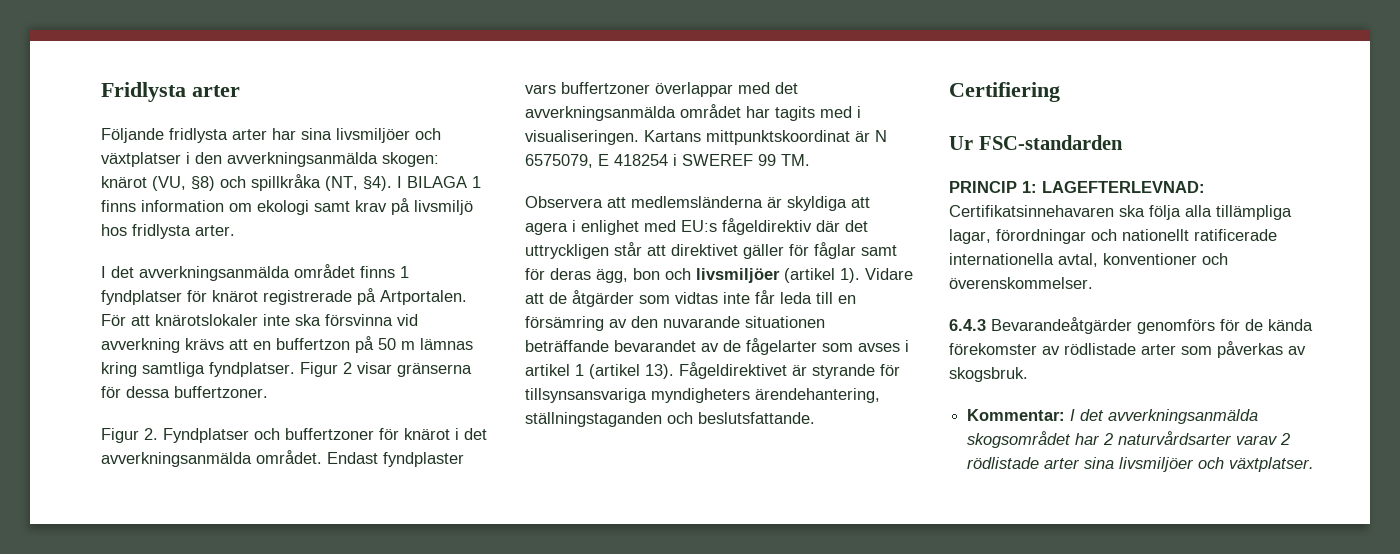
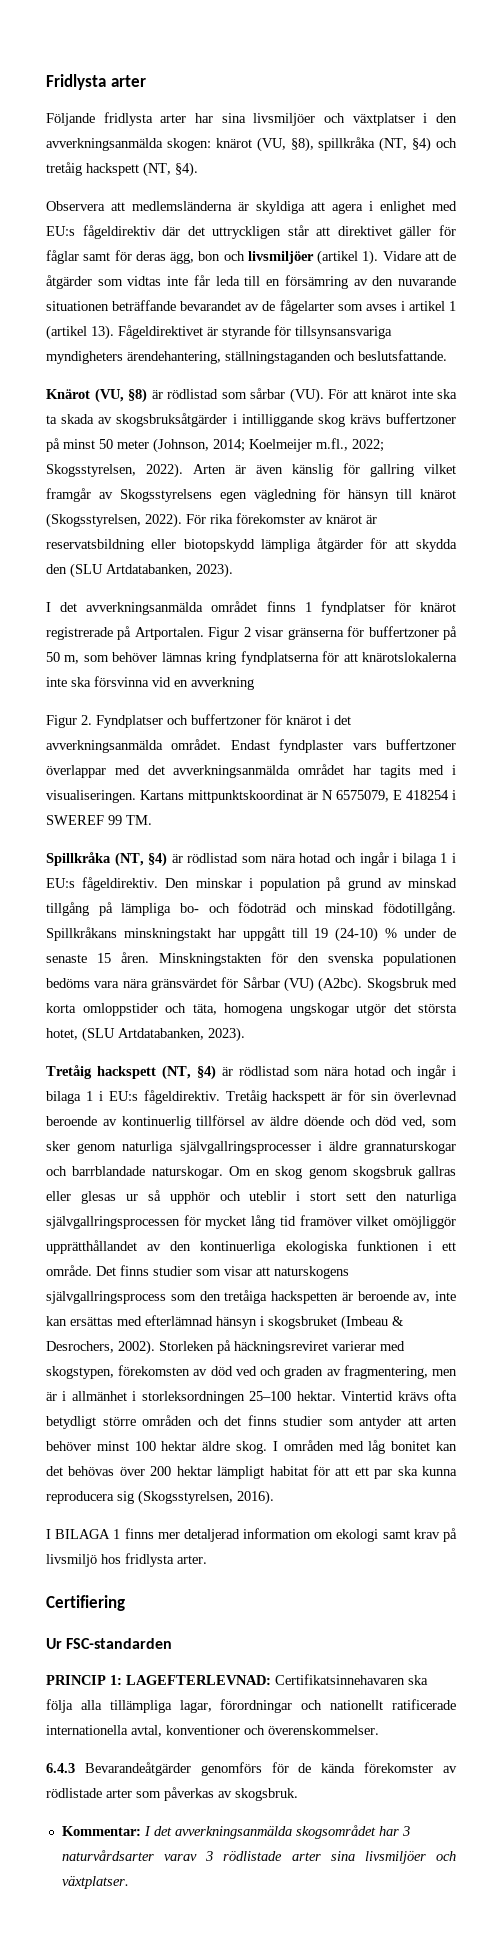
- Följande fridlysta arter har sina livsmiljöer och växtplatser i den avverkningsanmälda skogen: knärot (VU, §8) och spillkråka (NT, §4). I BILAGA 1 finns information om ekologi samt krav på livsmiljö hos fridlysta arter.
- I det avverkningsanmälda området finns 1 fyndplatser för knärot registrerade på Artportalen. För att knärotslokaler inte ska försvinna vid avverkning krävs att en buffertzon på 50 m lämnas kring samtliga fyndplatser. Figur 2 visar gränserna för dessa buffertzoner.
- Figur 2. Fyndplatser och buffertzoner för knärot i det avverkningsanmälda området. Endast fyndplaster vars buffertzoner överlappar med det avverkningsanmälda området har tagits med i visualiseringen. Kartans mittpunktskoordinat är N 6575079, E 418254 i SWEREF 99 TM.
+ Följande fridlysta arter har sina livsmiljöer och växtplatser i den avverkningsanmälda skogen: knärot (VU, §8), spillkråka (NT, §4) och tretåig hackspett (NT, §4).
+ Knärot (VU, §8) är rödlistad som sårbar (VU). För att knärot inte ska ta skada av skogsbruksåtgärder i intilliggande skog krävs buffertzoner på minst 50 meter (Johnson, 2014; Koelmeijer m.fl., 2022; Skogsstyrelsen, 2022). Arten är även känslig för gallring vilket framgår av Skogsstyrelsens egen vägledning för hänsyn till knärot (Skogsstyrelsen, 2022). För rika förekomster av knärot är reservatsbildning eller biotopskydd lämpliga åtgärder för att skydda den (SLU Artdatabanken, 2023).
+ I det avverkningsanmälda området finns 1 fyndplatser för knärot registrerade på Artportalen. Figur 2 visar gränserna för buffertzoner på 50 m, som behöver lämnas kring fyndplatserna för att knärotslokalerna inte ska försvinna vid en avverkning
+ Figur 2. Fyndplatser och buffertzoner för knärot i det avverkningsanmälda området. Endast fyndplaster vars buffertzoner överlappar med det avverkningsanmälda området har tagits med i visualiseringen. Kartans mittpunktskoordinat är N 6575079, E 418254 i SWEREF 99 TM.
+ Spillkråka (NT, §4) är rödlistad som nära hotad och ingår i bilaga 1 i EU:s fågeldirektiv. Den minskar i population på grund av minskad tillgång på lämpliga bo- och födoträd och minskad födotillgång. Spillkråkans minskningstakt har uppgått till 19 (24-10) % under de senaste 15 åren. Minskningstakten för den svenska populationen bedöms vara nära gränsvärdet för Sårbar (VU) (A2bc). Skogsbruk med korta omloppstider och täta, homogena ungskogar utgör det största hotet, (SLU Artdatabanken, 2023).
+ Tretåig hackspett (NT, §4) är rödlistad som nära hotad och ingår i bilaga 1 i EU:s fågeldirektiv. Tretåig hackspett är för sin överlevnad beroende av kontinuerlig tillförsel av äldre döende och död ved, som sker genom naturliga självgallringsprocesser i äldre grannaturskogar och barrblandade naturskogar. Om en skog genom skogsbruk gallras eller glesas ur så upphör och uteblir i stort sett den naturliga självgallringsprocessen för mycket lång tid framöver vilket omöjliggör upprätthållandet av den kontinuerliga ekologiska funktionen i ett område. Det finns studier som visar att naturskogens självgallringsprocess som den tretåiga hackspetten är beroende av, inte kan ersättas med efterlämnad hänsyn i skogsbruket (Imbeau & Desrochers, 2002). Storleken på häckningsreviret varierar med skogstypen, förekomsten av död ved och graden av fragmentering, men är i allmänhet i storleksordningen 25–100 hektar. Vintertid krävs ofta betydligt större områden och det finns studier som antyder att arten behöver minst 100 hektar äldre skog. I områden med låg bonitet kan det behövas över 200 hektar lämpligt habitat för att ett par ska kunna reproducera sig (Skogsstyrelsen, 2016).
+ I BILAGA 1 finns mer detaljerad information om ekologi samt krav på livsmiljö hos fridlysta arter.
- Kommentar: I det avverkningsanmälda skogsområdet har 2 naturvårdsarter varav 2 rödlistade arter sina livsmiljöer och växtplatser.
+ Kommentar: I det avverkningsanmälda skogsområdet har 3 naturvårdsarter varav 3 rödlistade arter sina livsmiljöer och växtplatser.

